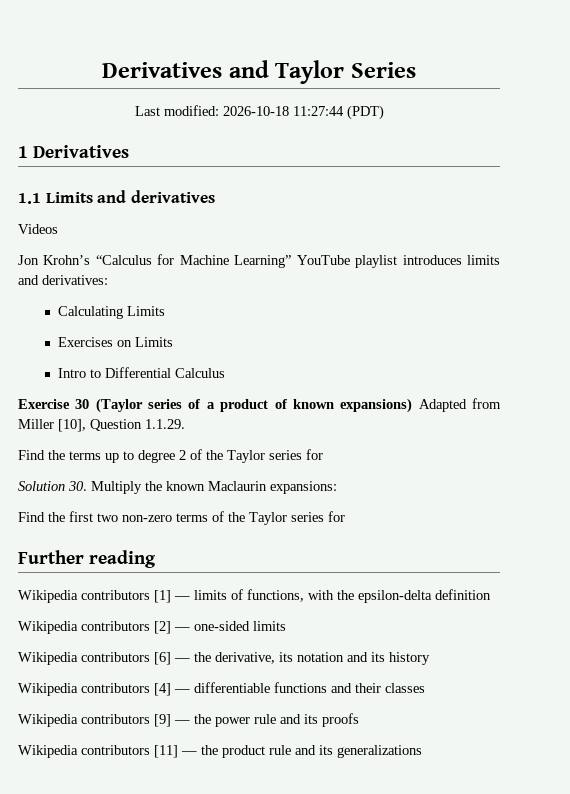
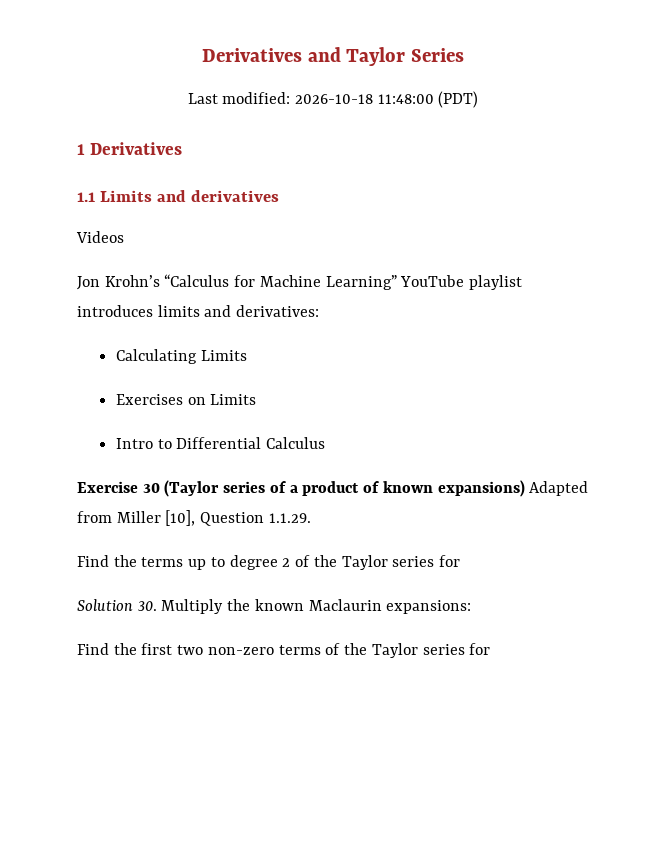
- Last modified: 2026-10-18 11:27:44 (PDT)
+ Last modified: 2026-10-18 11:48:00 (PDT)
- Further reading
- Wikipedia contributors [1] — limits of functions, with the epsilon-delta definition
- Wikipedia contributors [2] — one-sided limits
- Wikipedia contributors [6] — the derivative, its notation and its history
- Wikipedia contributors [4] — differentiable functions and their classes
- Wikipedia contributors [9] — the power rule and its proofs
- Wikipedia contributors [11] — the product rule and its generalizations

